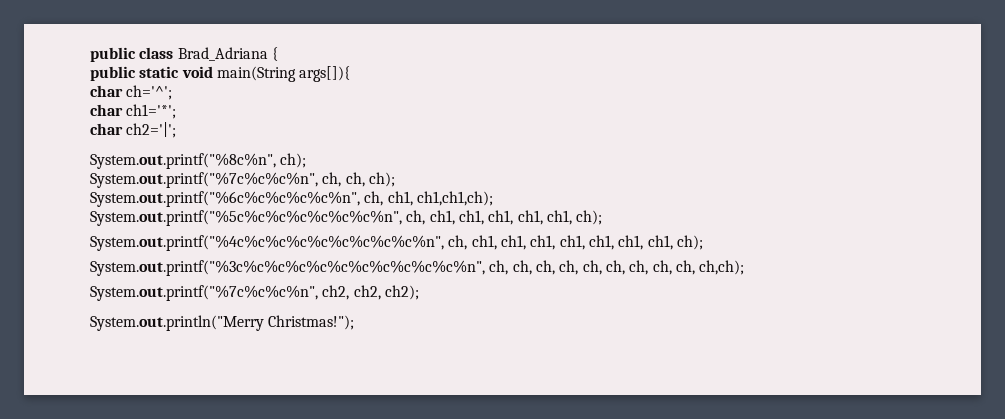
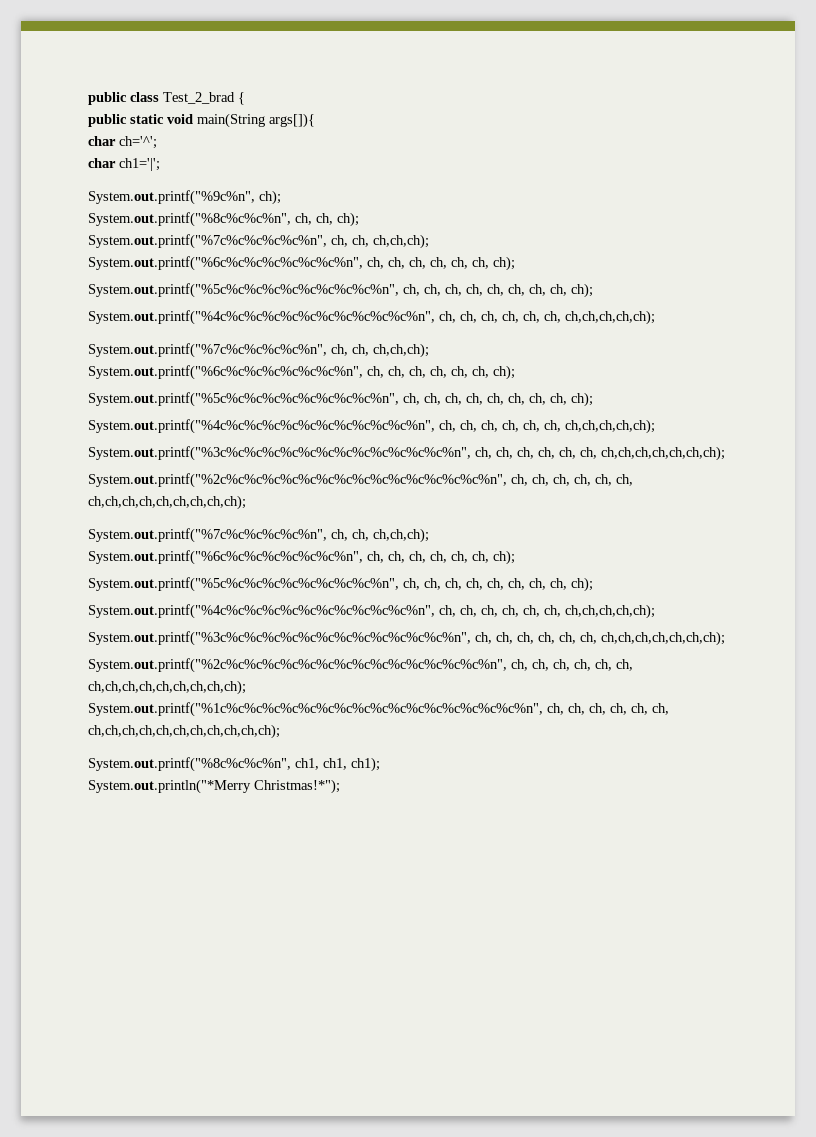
- public class Brad_Adriana {
+ public class Test_2_brad {
- char ch1='*';
- char ch2='|';
- System.out.printf("%8c%n", ch);
- System.out.printf("%7c%c%c%n", ch, ch, ch);
- System.out.printf("%6c%c%c%c%c%n", ch, ch1, ch1,ch1,ch);
- System.out.printf("%5c%c%c%c%c%c%c%n", ch, ch1, ch1, ch1, ch1, ch1, ch);
- System.out.printf("%4c%c%c%c%c%c%c%c%c%n", ch, ch1, ch1, ch1, ch1, ch1, ch1, ch1, ch);
- System.out.printf("%3c%c%c%c%c%c%c%c%c%c%c%n", ch, ch, ch, ch, ch, ch, ch, ch, ch, ch,ch);
- System.out.printf("%7c%c%c%n", ch2, ch2, ch2);
- System.out.println("Merry Christmas!");
+ char ch1='|';
+ System.out.printf("%9c%n", ch);
+ System.out.printf("%8c%c%c%n", ch, ch, ch);
+ System.out.printf("%7c%c%c%c%c%n", ch, ch, ch,ch,ch);
+ System.out.printf("%6c%c%c%c%c%c%c%n", ch, ch, ch, ch, ch, ch, ch);
+ System.out.printf("%5c%c%c%c%c%c%c%c%c%n", ch, ch, ch, ch, ch, ch, ch, ch, ch);
+ System.out.printf("%4c%c%c%c%c%c%c%c%c%c%c%n", ch, ch, ch, ch, ch, ch, ch,ch,ch,ch,ch);
+ System.out.printf("%7c%c%c%c%c%n", ch, ch, ch,ch,ch);
+ System.out.printf("%6c%c%c%c%c%c%c%n", ch, ch, ch, ch, ch, ch, ch);
+ System.out.printf("%5c%c%c%c%c%c%c%c%c%n", ch, ch, ch, ch, ch, ch, ch, ch, ch);
+ System.out.printf("%4c%c%c%c%c%c%c%c%c%c%c%n", ch, ch, ch, ch, ch, ch, ch,ch,ch,ch,ch);
+ System.out.printf("%3c%c%c%c%c%c%c%c%c%c%c%c%c%n", ch, ch, ch, ch, ch, ch, ch,ch,ch,ch,ch,ch,ch);
+ System.out.printf("%2c%c%c%c%c%c%c%c%c%c%c%c%c%c%c%n", ch, ch, ch, ch, ch, ch, ch,ch,ch,ch,ch,ch,ch,ch,ch);
+ System.out.printf("%7c%c%c%c%c%n", ch, ch, ch,ch,ch);
+ System.out.printf("%6c%c%c%c%c%c%c%n", ch, ch, ch, ch, ch, ch, ch);
+ System.out.printf("%5c%c%c%c%c%c%c%c%c%n", ch, ch, ch, ch, ch, ch, ch, ch, ch);
+ System.out.printf("%4c%c%c%c%c%c%c%c%c%c%c%n", ch, ch, ch, ch, ch, ch, ch,ch,ch,ch,ch);
+ System.out.printf("%3c%c%c%c%c%c%c%c%c%c%c%c%c%n", ch, ch, ch, ch, ch, ch, ch,ch,ch,ch,ch,ch,ch);
+ System.out.printf("%2c%c%c%c%c%c%c%c%c%c%c%c%c%c%c%n", ch, ch, ch, ch, ch, ch, ch,ch,ch,ch,ch,ch,ch,ch,ch);
+ System.out.printf("%1c%c%c%c%c%c%c%c%c%c%c%c%c%c%c%c%c%n", ch, ch, ch, ch, ch, ch, ch,ch,ch,ch,ch,ch,ch,ch,ch,ch,ch);
+ System.out.printf("%8c%c%c%n", ch1, ch1, ch1);
+ System.out.println("*Merry Christmas!*");

